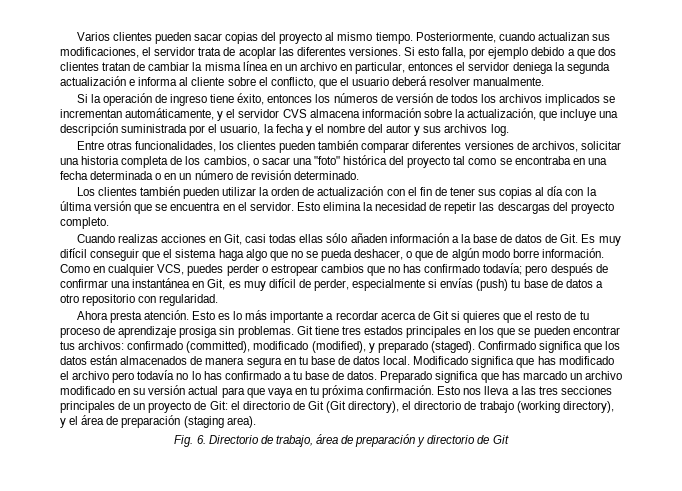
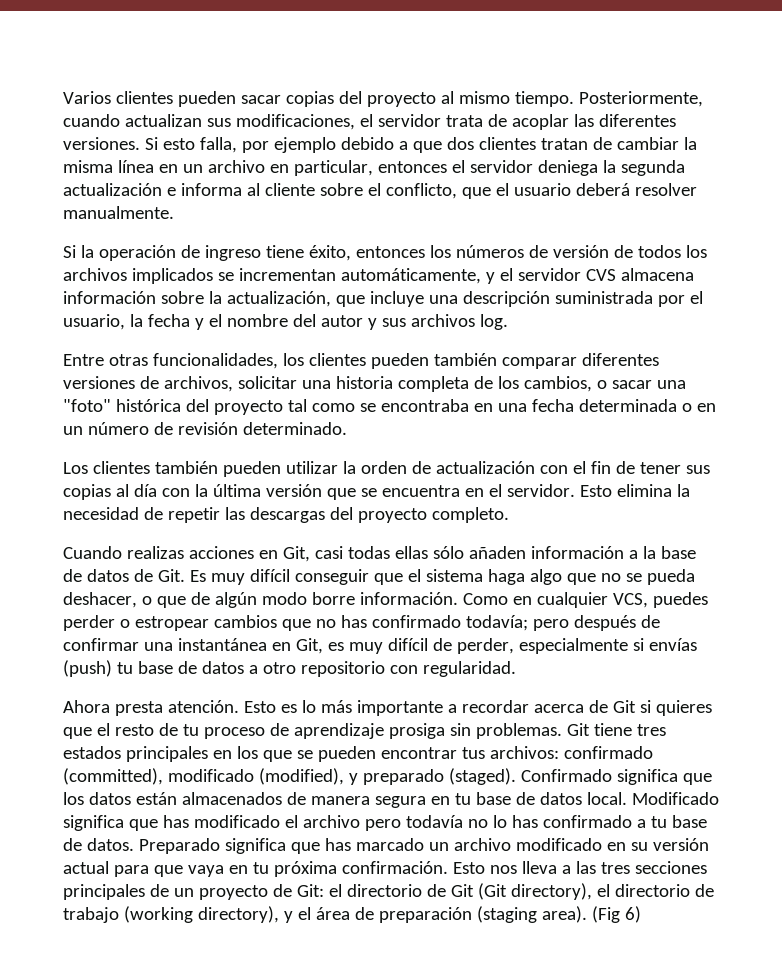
- Esto nos lleva a las tres secciones principales de un proyecto de Git: el directorio de Git (Git directory), el directorio de trabajo (working directory), y el área de preparación (staging area).
- Fig. 6. Directorio de trabajo, área de preparación y directorio de Git
+ Esto nos lleva a las tres secciones principales de un proyecto de Git: el directorio de Git (Git directory), el directorio de trabajo (working directory), y el área de preparación (staging area). (Fig 6)

